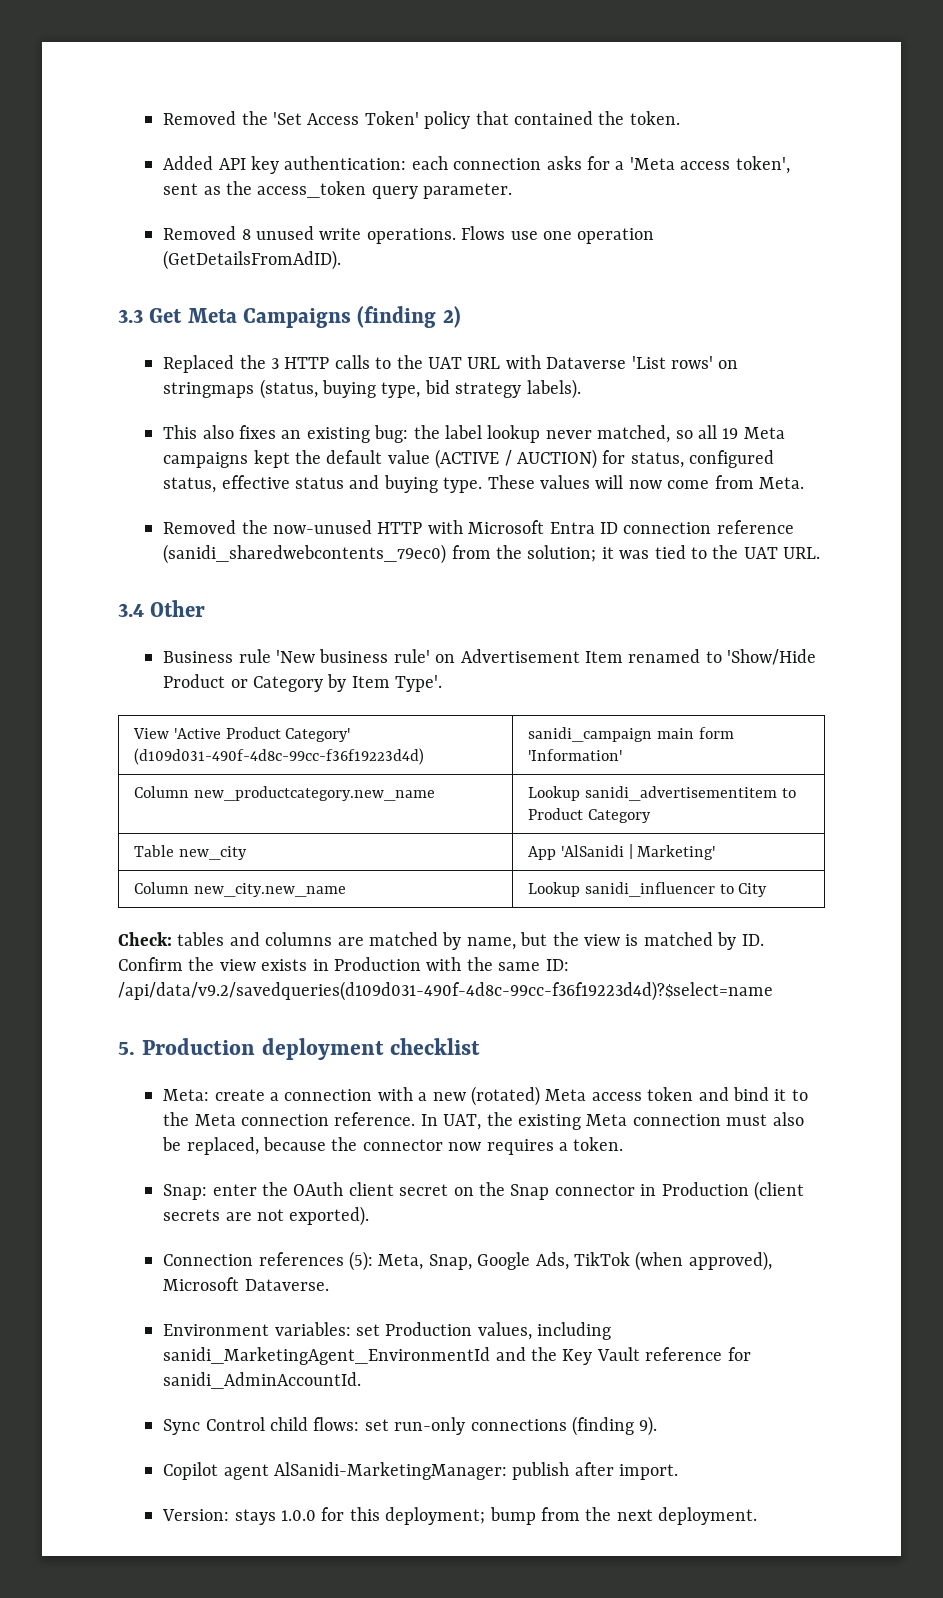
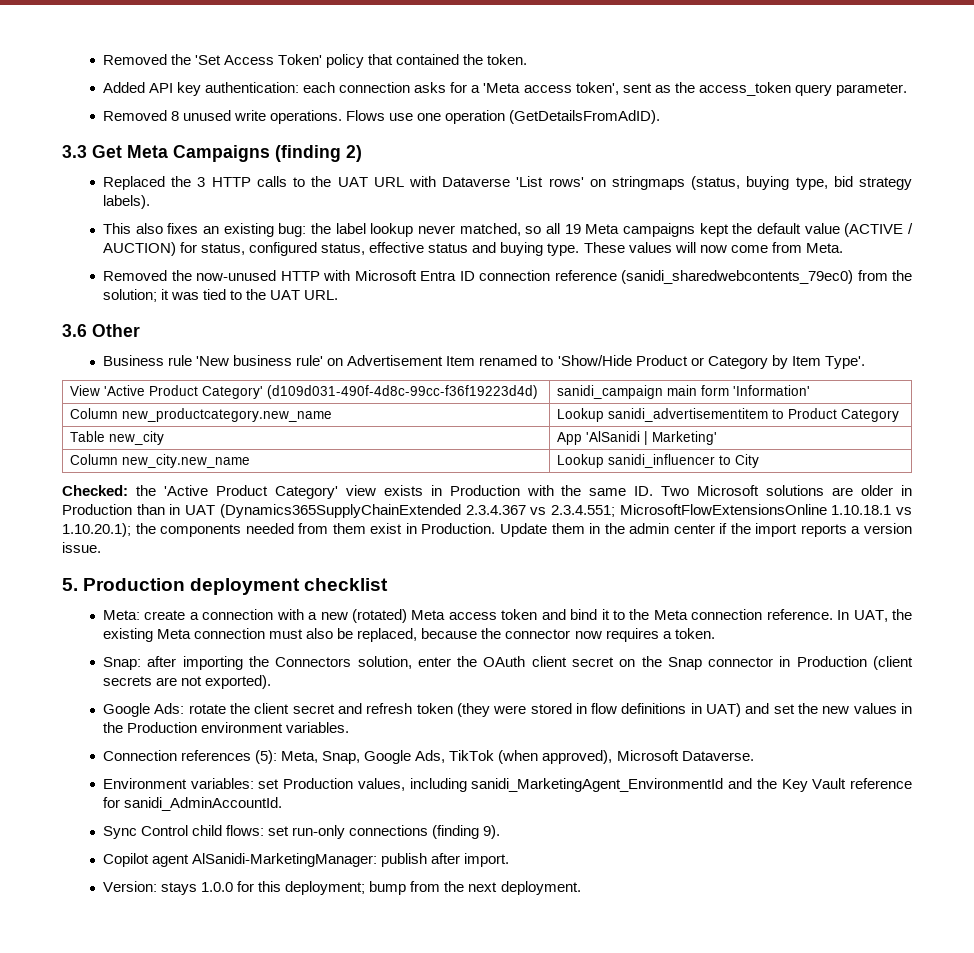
- 3.4 Other
+ 3.6 Other
- Check: tables and columns are matched by name, but the view is matched by ID. Confirm the view exists in Production with the same ID: /api/data/v9.2/savedqueries(d109d031-490f-4d8c-99cc-f36f19223d4d)?$select=name
+ Checked: the 'Active Product Category' view exists in Production with the same ID. Two Microsoft solutions are older in Production than in UAT (Dynamics365SupplyChainExtended 2.3.4.367 vs 2.3.4.551; MicrosoftFlowExtensionsOnline 1.10.18.1 vs 1.10.20.1); the components needed from them exist in Production. Update them in the admin center if the import reports a version issue.
- Snap: enter the OAuth client secret on the Snap connector in Production (client secrets are not exported).
+ Snap: after importing the Connectors solution, enter the OAuth client secret on the Snap connector in Production (client secrets are not exported).
+ Google Ads: rotate the client secret and refresh token (they were stored in flow definitions in UAT) and set the new values in the Production environment variables.

